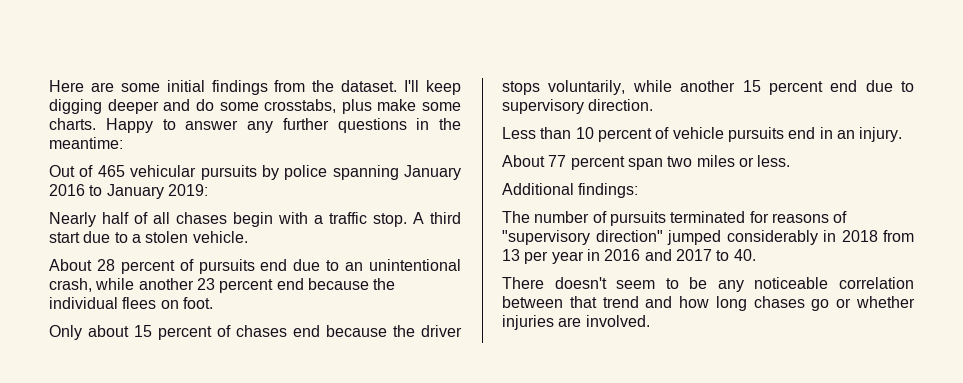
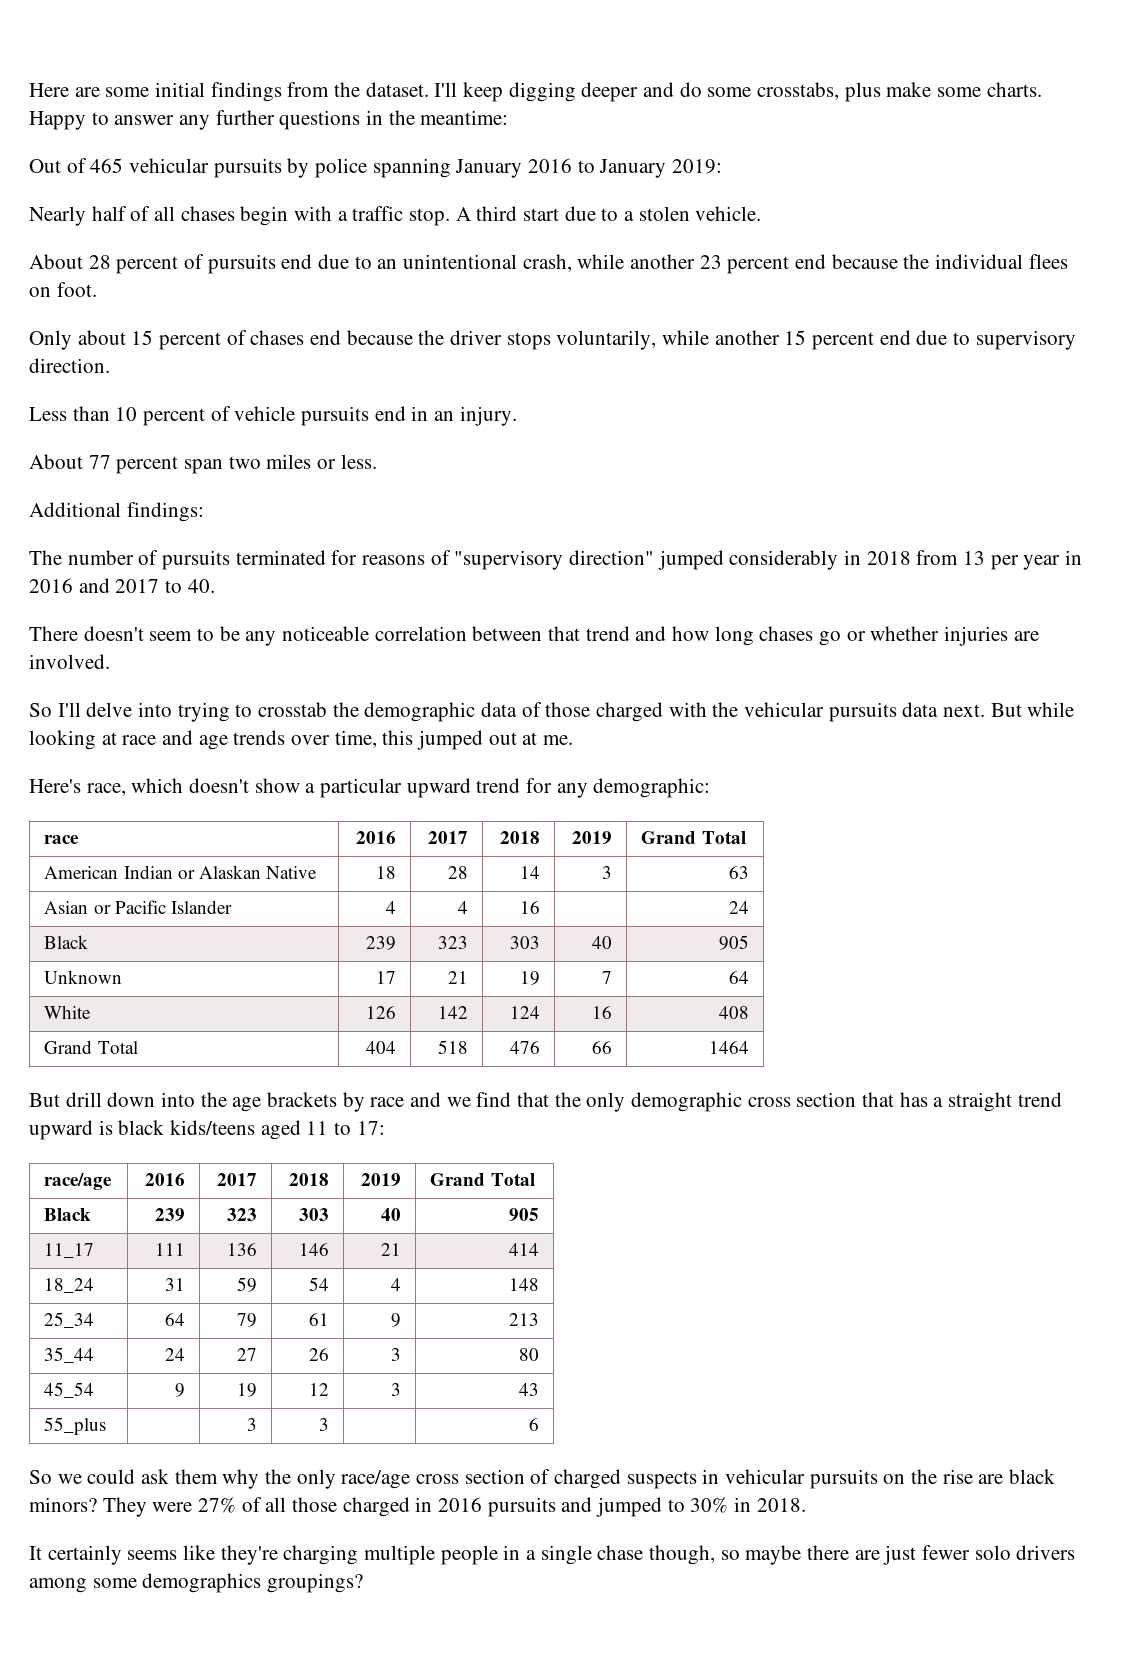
+ So I'll delve into trying to crosstab the demographic data of those charged with the vehicular pursuits data next. But while looking at race and age trends over time, this jumped out at me.
+ Here's race, which doesn't show a particular upward trend for any demographic:
+ race | 2016 | 2017 | 2018 | 2019 | Grand Total
+ American Indian or Alaskan Native | 18 | 28 | 14 | 3 | 63
+ Asian or Pacific Islander | 4 | 4 | 16 | | 24
+ Black | 239 | 323 | 303 | 40 | 905
+ Unknown | 17 | 21 | 19 | 7 | 64
+ White | 126 | 142 | 124 | 16 | 408
+ Grand Total | 404 | 518 | 476 | 66 | 1464
+ But drill down into the age brackets by race and we find that the only demographic cross section that has a straight trend upward is black kids/teens aged 11 to 17:
+ race/age | 2016 | 2017 | 2018 | 2019 | Grand Total
+ Black | 239 | 323 | 303 | 40 | 905
+ 11_17 | 111 | 136 | 146 | 21 | 414
+ 18_24 | 31 | 59 | 54 | 4 | 148
+ 25_34 | 64 | 79 | 61 | 9 | 213
+ 35_44 | 24 | 27 | 26 | 3 | 80
+ 45_54 | 9 | 19 | 12 | 3 | 43
+ 55_plus | | 3 | 3 | | 6
+ So we could ask them why the only race/age cross section of charged suspects in vehicular pursuits on the rise are black minors? They were 27% of all those charged in 2016 pursuits and jumped to 30% in 2018.
+ It certainly seems like they're charging multiple people in a single chase though, so maybe there are just fewer solo drivers among some demographics groupings?

